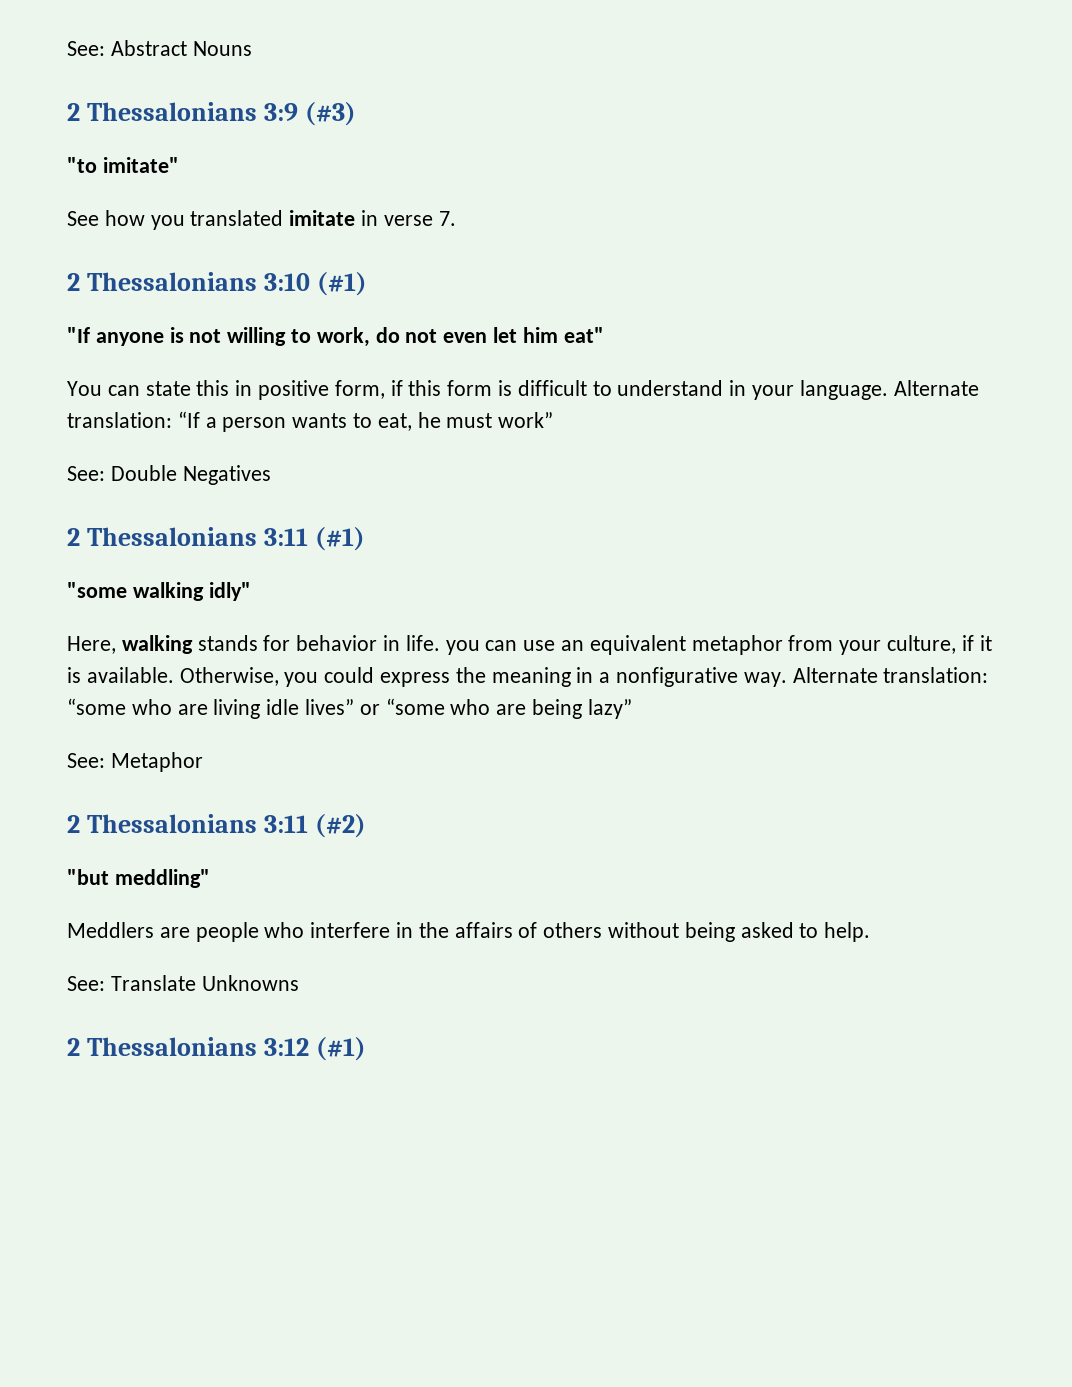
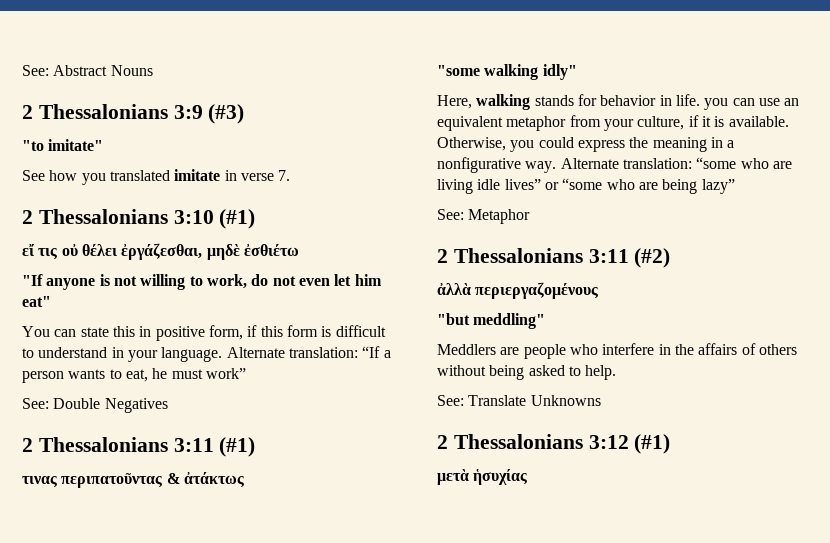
+ εἴ τις οὐ θέλει ἐργάζεσθαι, μηδὲ ἐσθιέτω
+ τινας περιπατοῦντας & ἀτάκτως
+ ἀλλὰ περιεργαζομένους
+ μετὰ ἡσυχίας

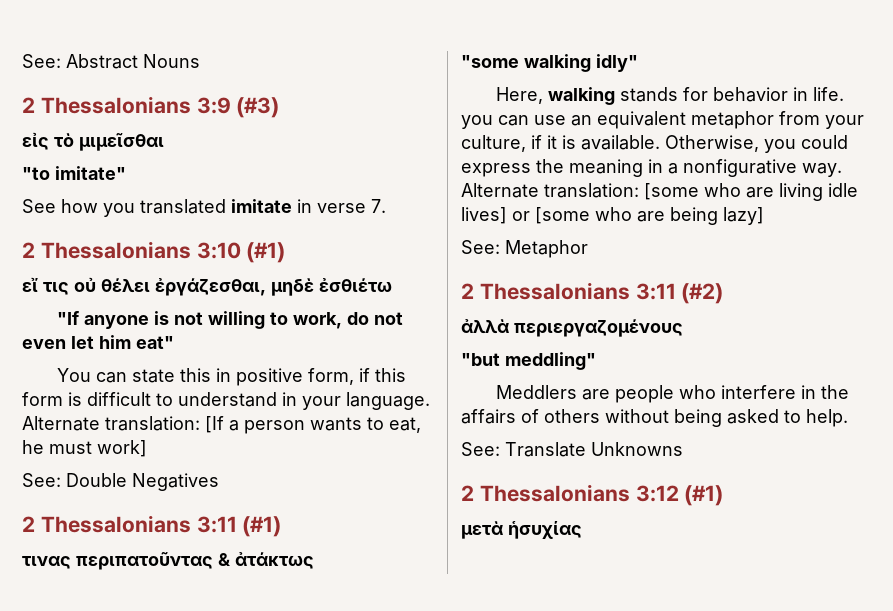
+ εἰς τὸ μιμεῖσθαι
- Alternate translation: “If a person wants to eat, he must work”
+ Alternate translation: [If a person wants to eat, he must work]
- Alternate translation: “some who are living idle lives” or “some who are being lazy”
+ Alternate translation: [some who are living idle lives] or [some who are being lazy]

